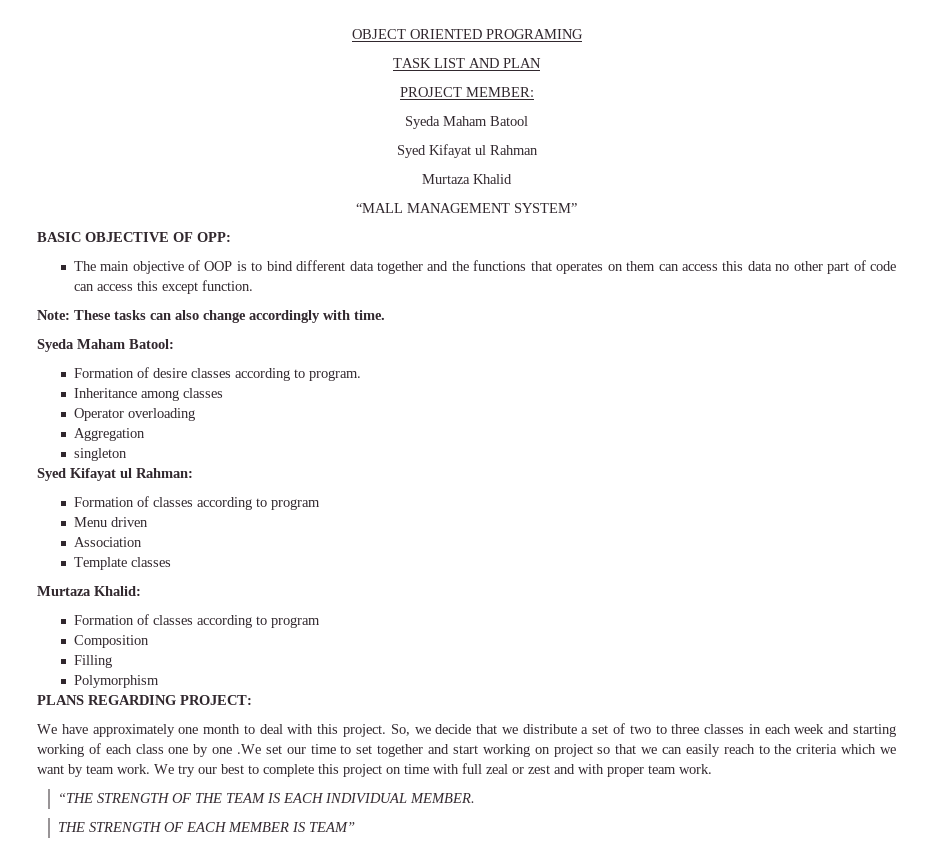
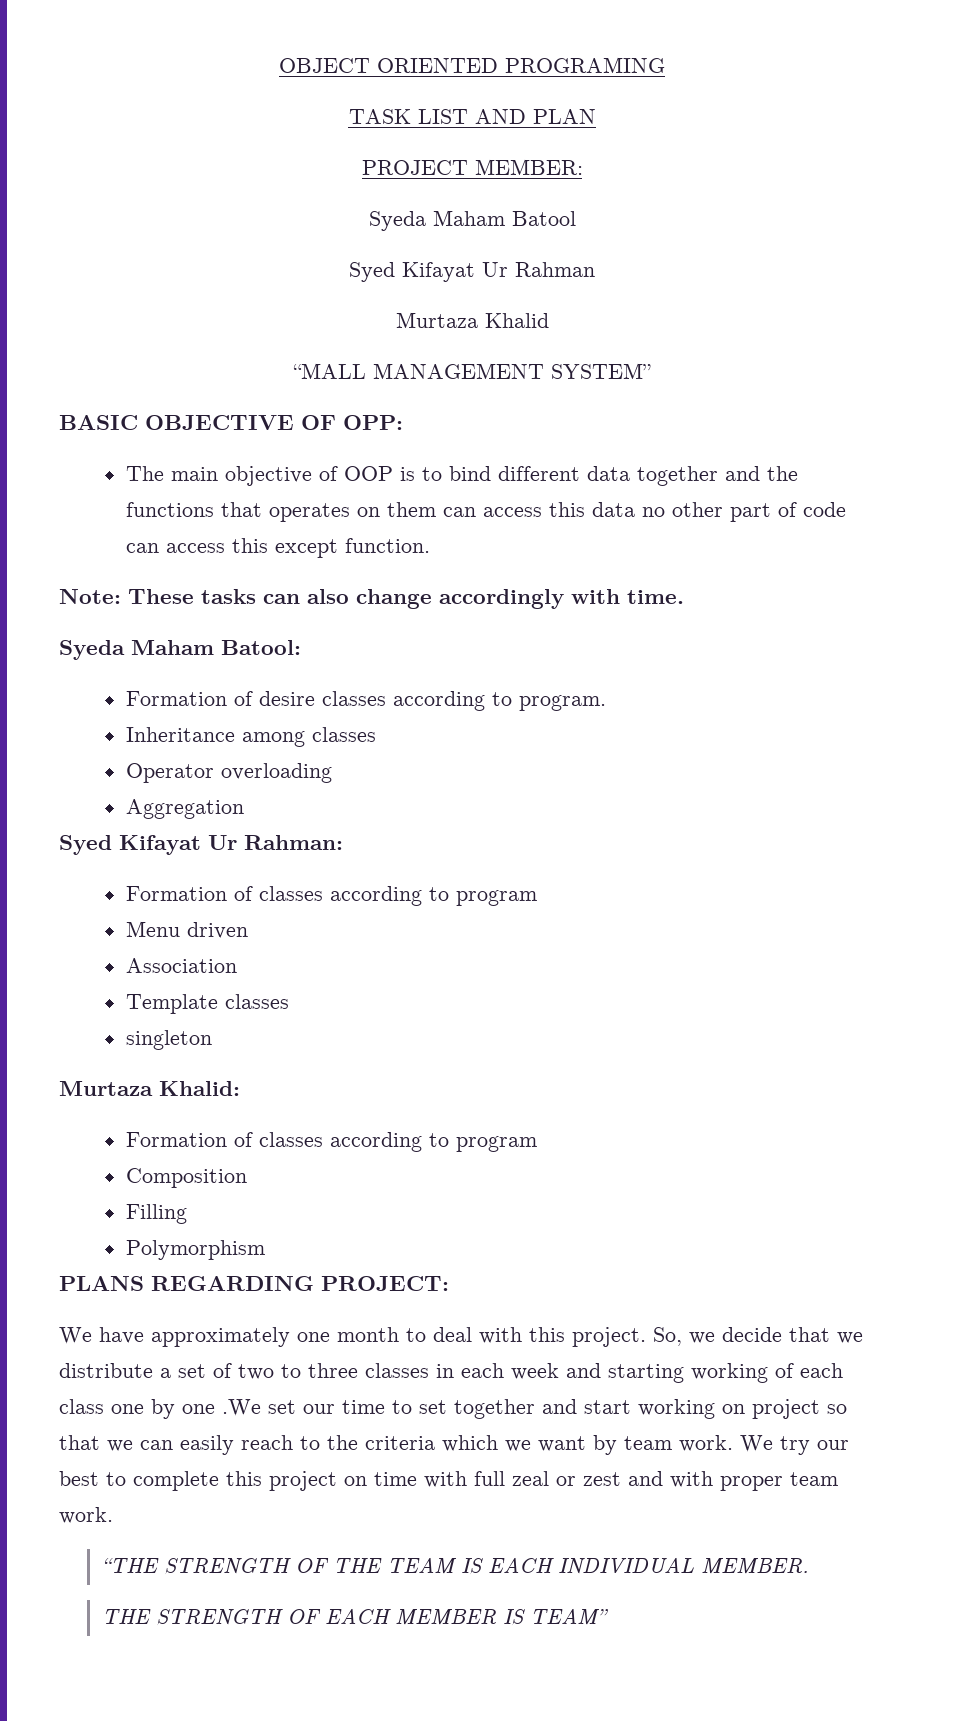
- Syed Kifayat ul Rahman
+ Syed Kifayat Ur Rahman
- singleton
- Syed Kifayat ul Rahman:
+ Syed Kifayat Ur Rahman:
+ singleton

